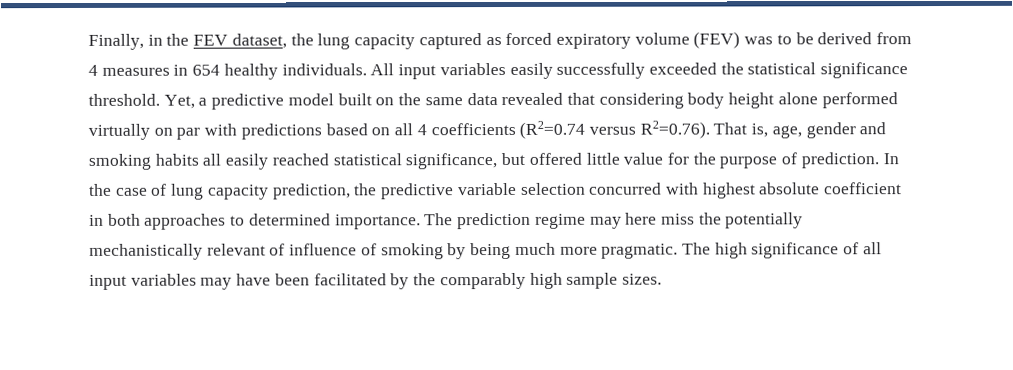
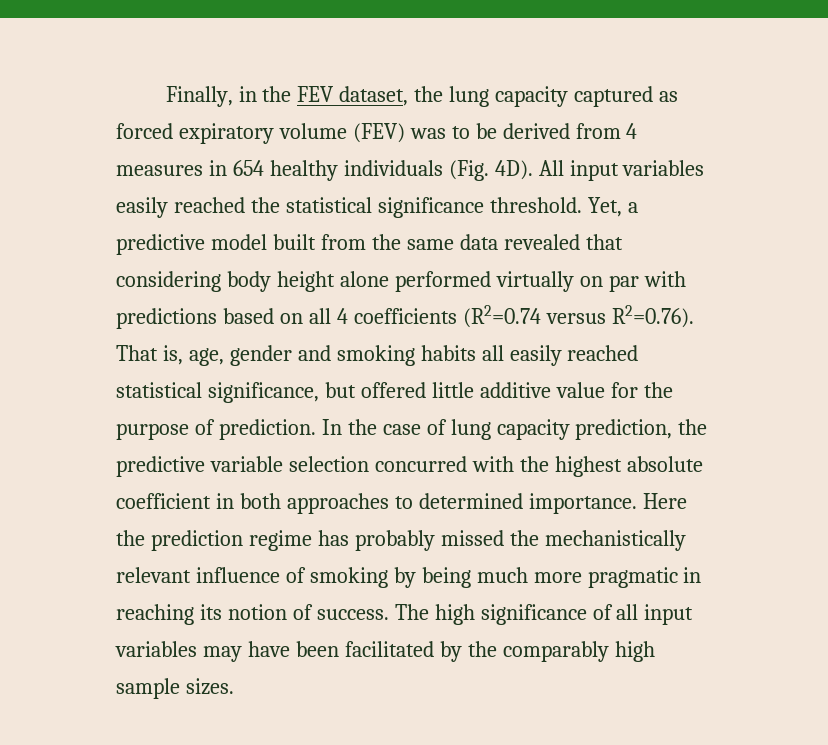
- Finally, in the FEV dataset, the lung capacity captured as forced expiratory volume (FEV) was to be derived from 4 measures in 654 healthy individuals.
+ Finally, in the FEV dataset, the lung capacity captured as forced expiratory volume (FEV) was to be derived from 4 measures in 654 healthy individuals (Fig. 4D).
- All input variables easily successfully exceeded the statistical significance threshold.
+ All input variables easily reached the statistical significance threshold.
- Yet, a predictive model built on the same data revealed that considering body height alone performed virtually on par with predictions based on all 4 coefficients (R2=0.74 versus R2=0.76). That is, age, gender and smoking habits all easily reached statistical significance, but offered little value for the purpose of prediction.
+ Yet, a predictive model built from the same data revealed that considering body height alone performed virtually on par with predictions based on all 4 coefficients (R2=0.74 versus R2=0.76). That is, age, gender and smoking habits all easily reached statistical significance, but offered little additive value for the purpose of prediction.
- In the case of lung capacity prediction, the predictive variable selection concurred with highest absolute coefficient in both approaches to determined importance.
+ In the case of lung capacity prediction, the predictive variable selection concurred with the highest absolute coefficient in both approaches to determined importance.
- The prediction regime may here miss the potentially mechanistically relevant of influence of smoking by being much more pragmatic.
+ Here the prediction regime has probably missed the mechanistically relevant influence of smoking by being much more pragmatic in reaching its notion of success.

